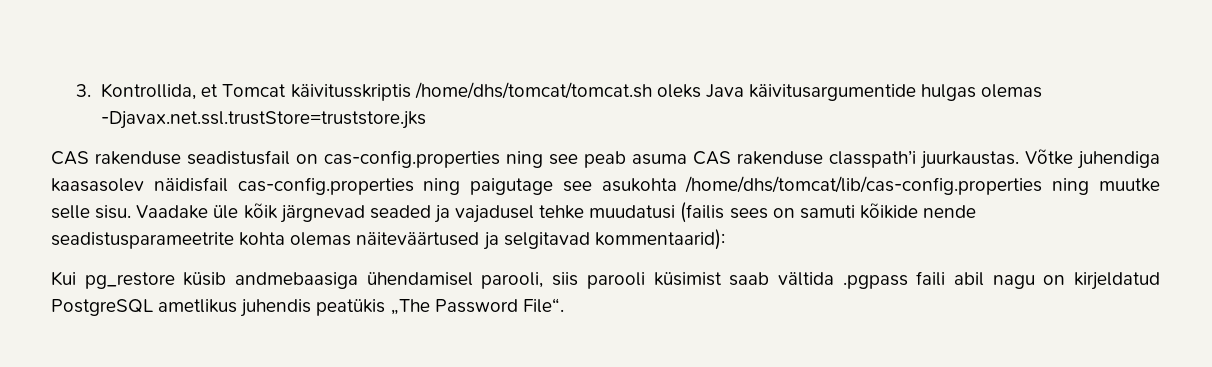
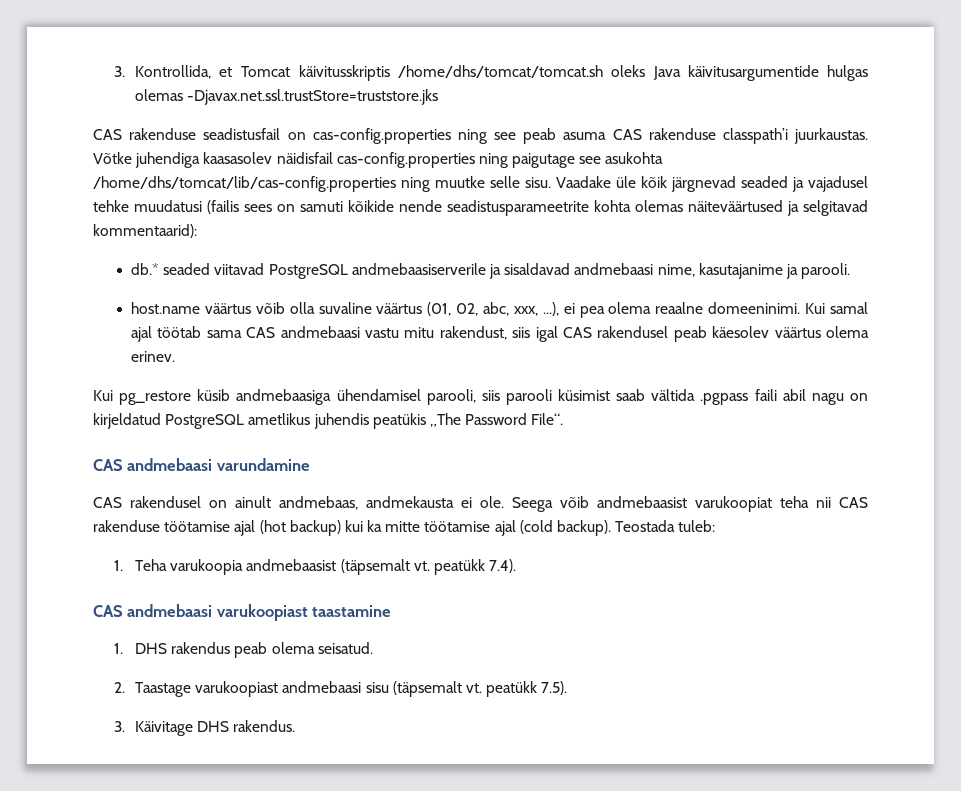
+ db.* seaded viitavad PostgreSQL andmebaasiserverile ja sisaldavad andmebaasi nime, kasutajanime ja parooli.
+ host.name väärtus võib olla suvaline väärtus (01, 02, abc, xxx, ...), ei pea olema reaalne domeeninimi. Kui samal ajal töötab sama CAS andmebaasi vastu mitu rakendust, siis igal CAS rakendusel peab käesolev väärtus olema erinev.
+ CAS andmebaasi varundamine
+ CAS rakendusel on ainult andmebaas, andmekausta ei ole. Seega võib andmebaasist varukoopiat teha nii CAS rakenduse töötamise ajal (hot backup) kui ka mitte töötamise ajal (cold backup). Teostada tuleb:
+ 1. Teha varukoopia andmebaasist (täpsemalt vt. peatükk 7.4).
+ CAS andmebaasi varukoopiast taastamine
+ 1. DHS rakendus peab olema seisatud.
+ 2. Taastage varukoopiast andmebaasi sisu (täpsemalt vt. peatükk 7.5).
+ 3. Käivitage DHS rakendus.

